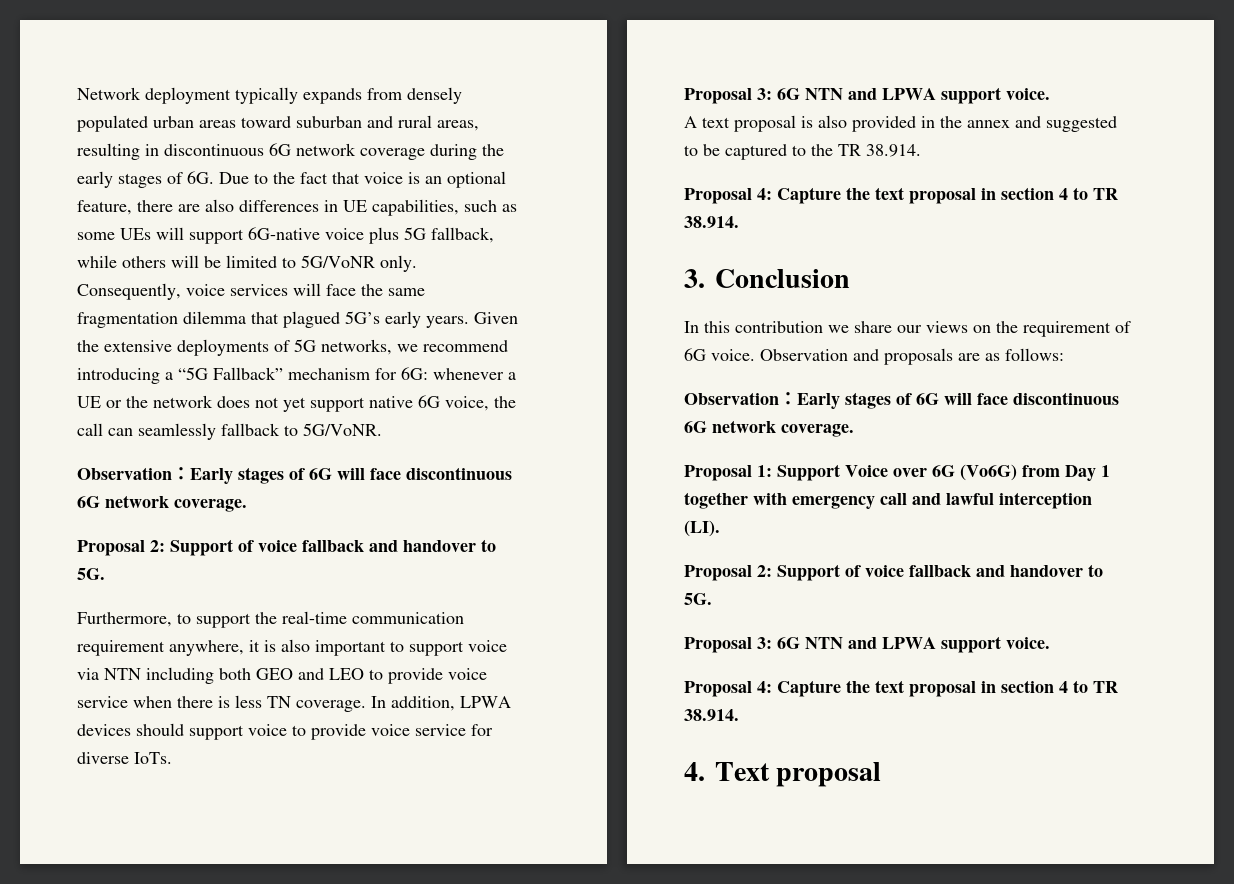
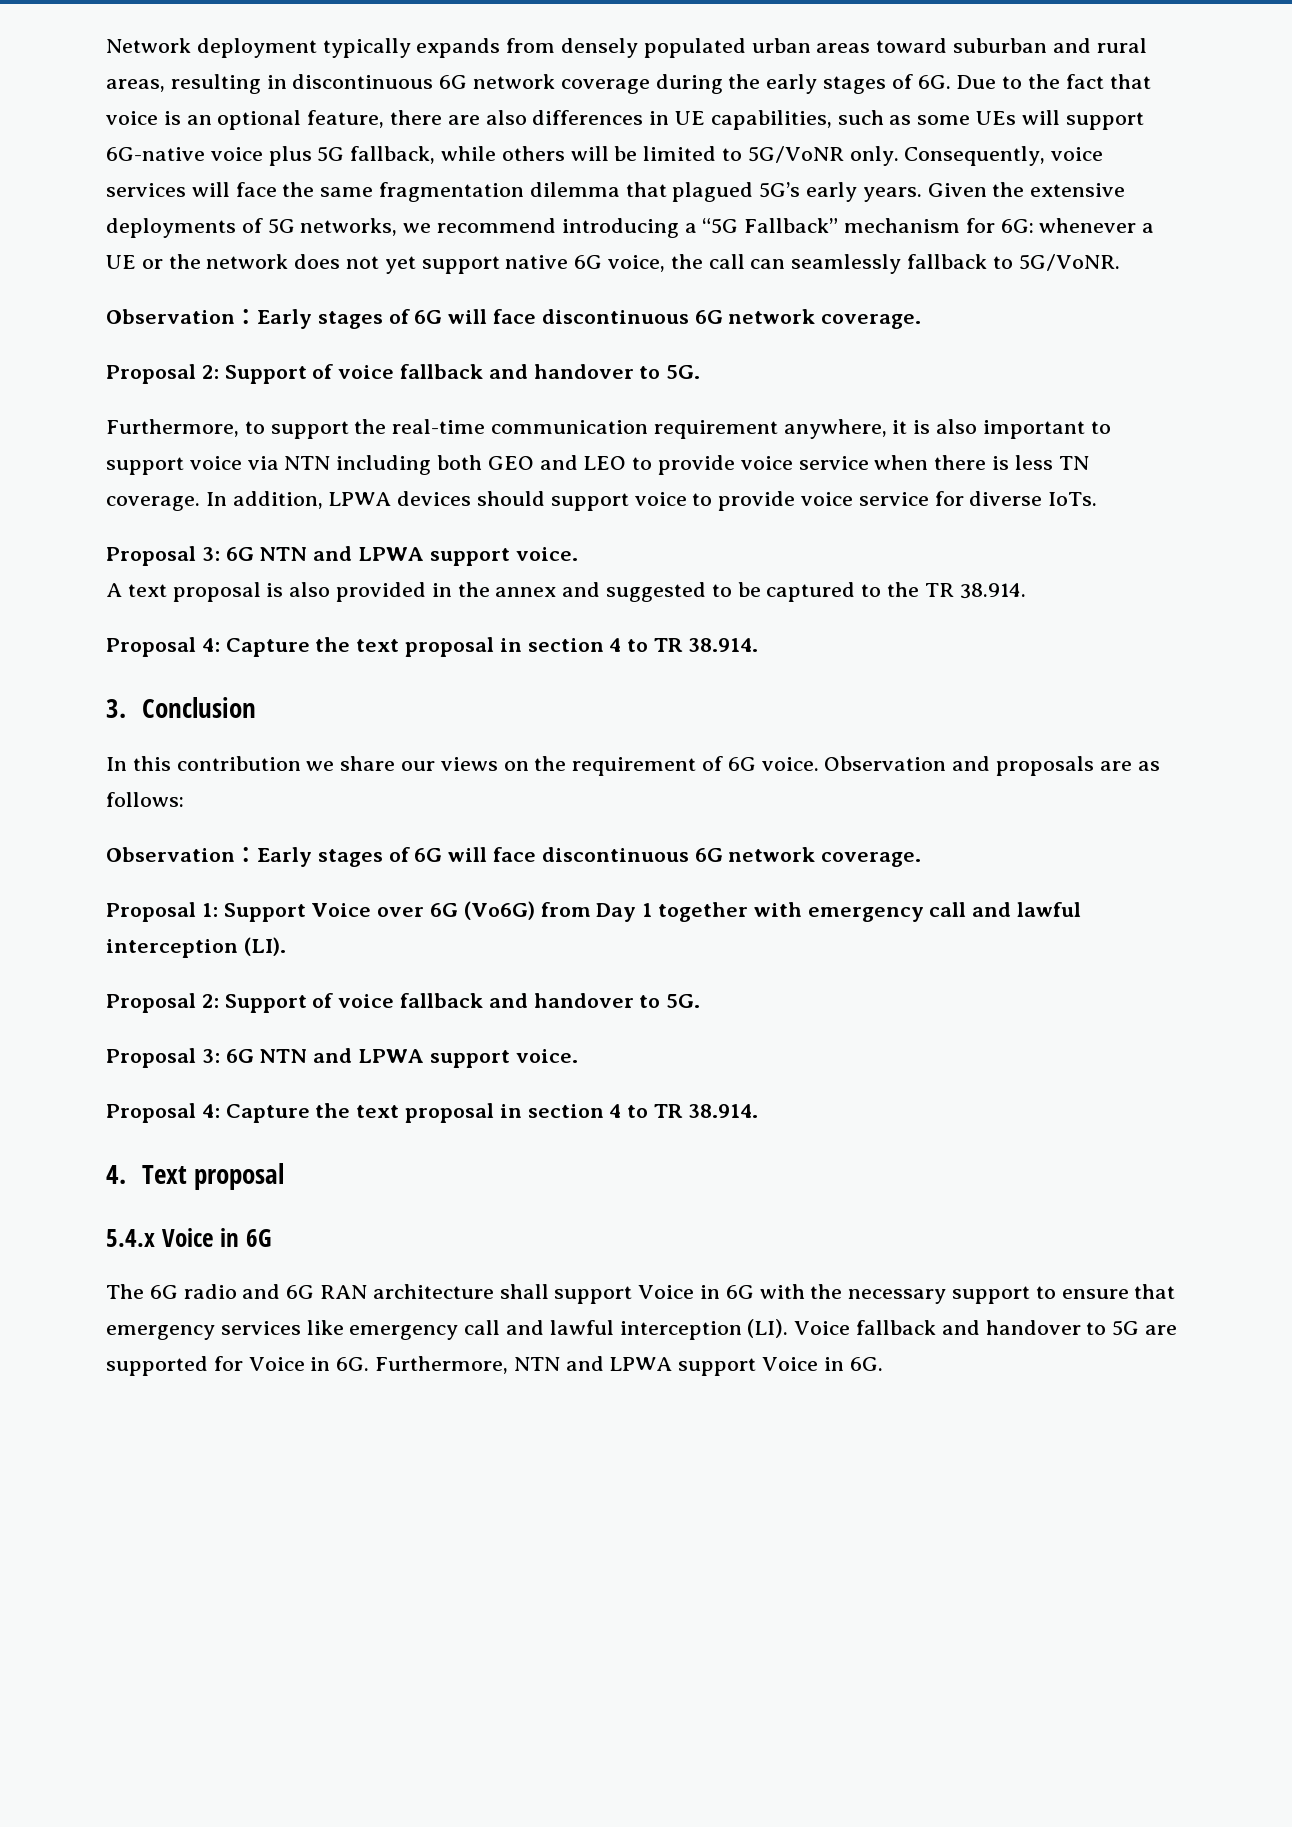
+ 5.4.x Voice in 6G
+ The 6G radio and 6G RAN architecture shall support Voice in 6G with the necessary support to ensure that emergency services like emergency call and lawful interception (LI). Voice fallback and handover to 5G are supported for Voice in 6G. Furthermore, NTN and LPWA support Voice in 6G.

